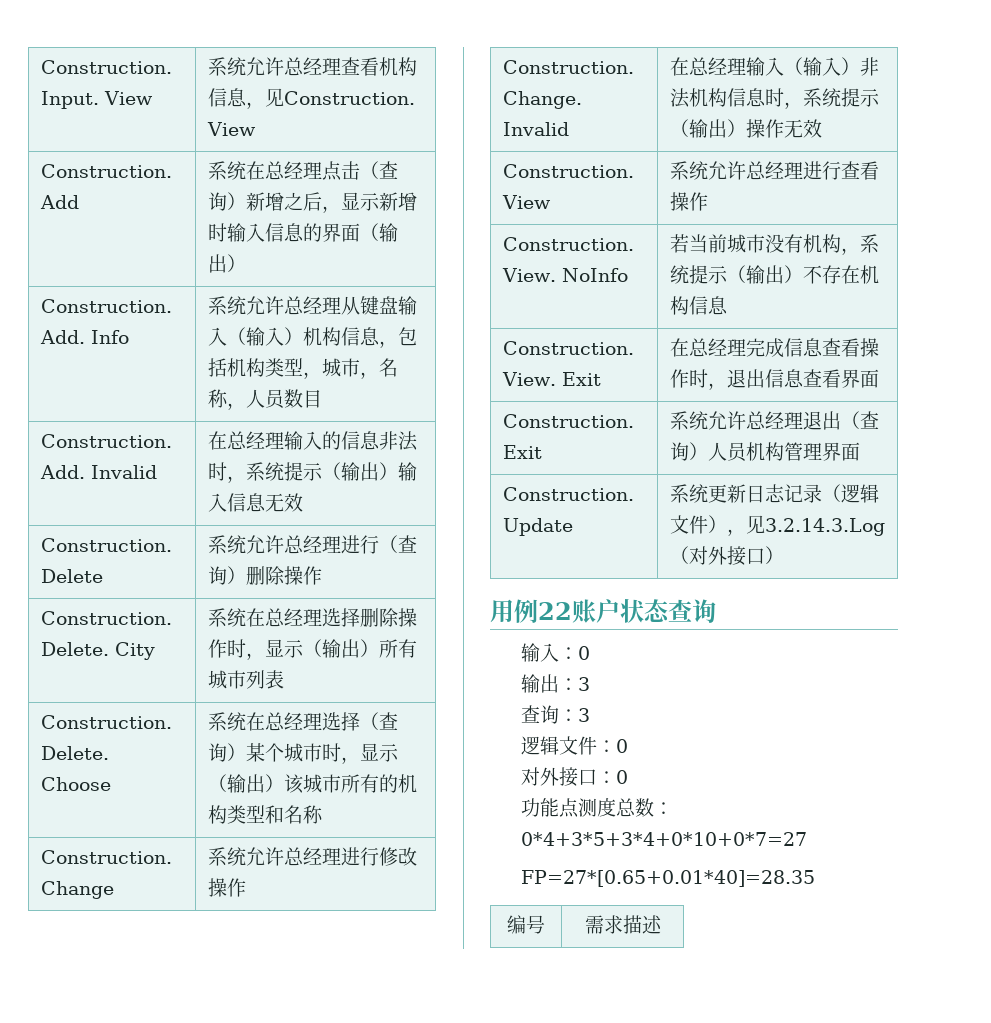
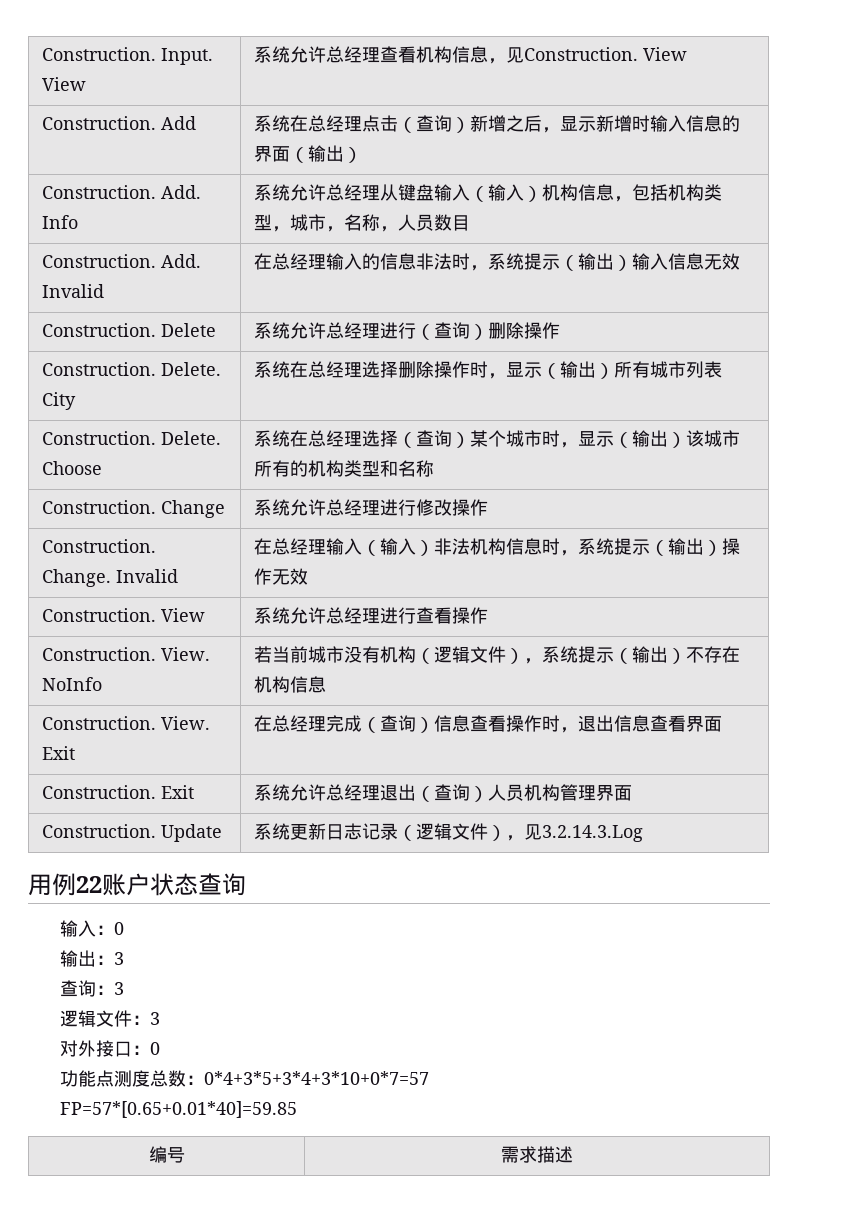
- Construction. View. NoInfo | 若当前城市没有机构，系统提示（输出）不存在机构信息
+ Construction. View. NoInfo | 若当前城市没有机构（逻辑文件），系统提示（输出）不存在机构信息
- Construction. View. Exit | 在总经理完成信息查看操作时，退出信息查看界面
+ Construction. View. Exit | 在总经理完成（查询）信息查看操作时，退出信息查看界面
- Construction. Update | 系统更新日志记录（逻辑文件），见3.2.14.3.Log（对外接口）
+ Construction. Update | 系统更新日志记录（逻辑文件），见3.2.14.3.Log
- 逻辑文件：0
+ 逻辑文件：3
- 功能点测度总数：0*4+3*5+3*4+0*10+0*7=27
- FP=27*[0.65+0.01*40]=28.35
+ 功能点测度总数：0*4+3*5+3*4+3*10+0*7=57
+ FP=57*[0.65+0.01*40]=59.85

